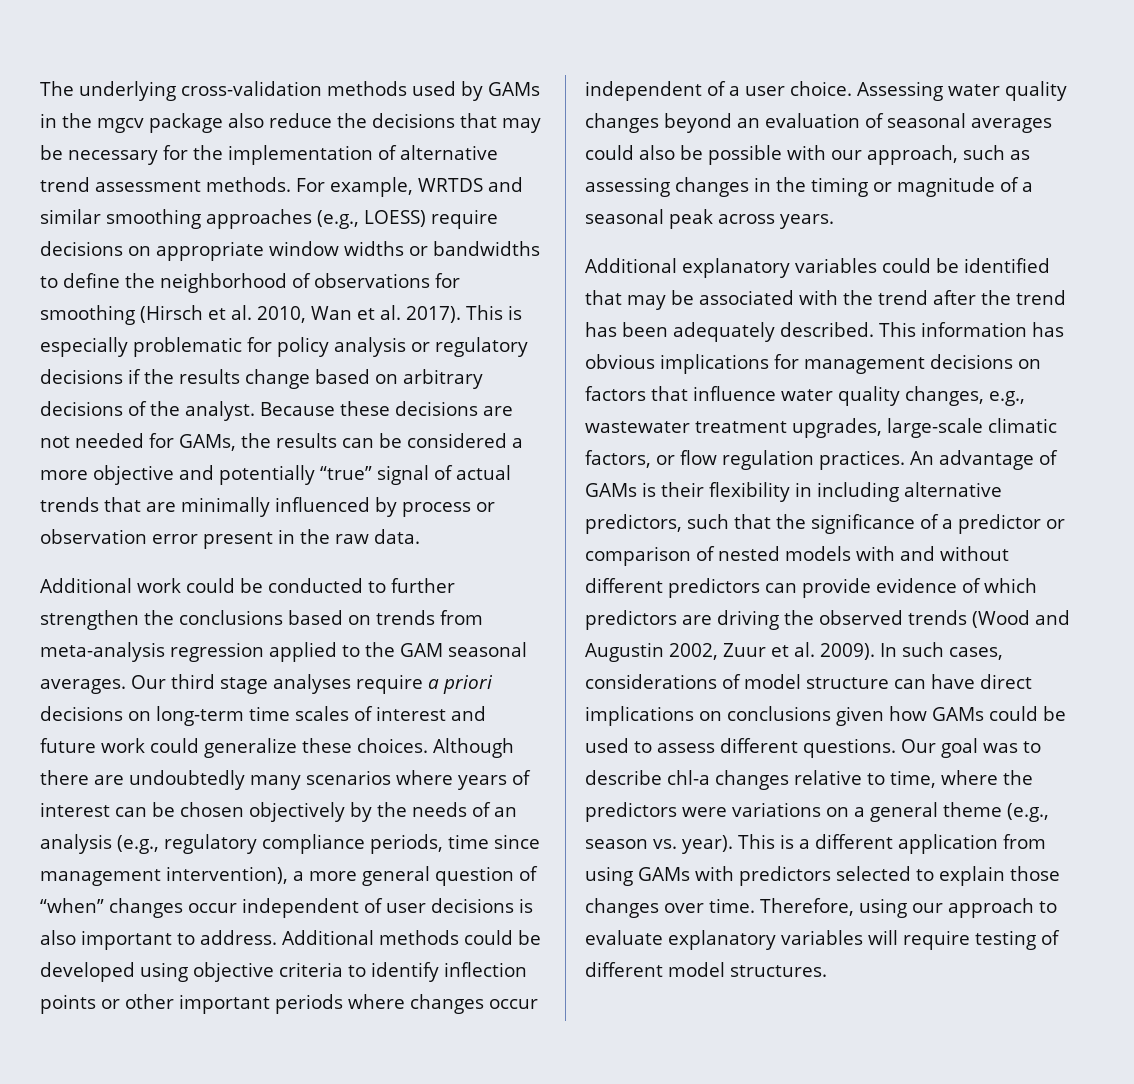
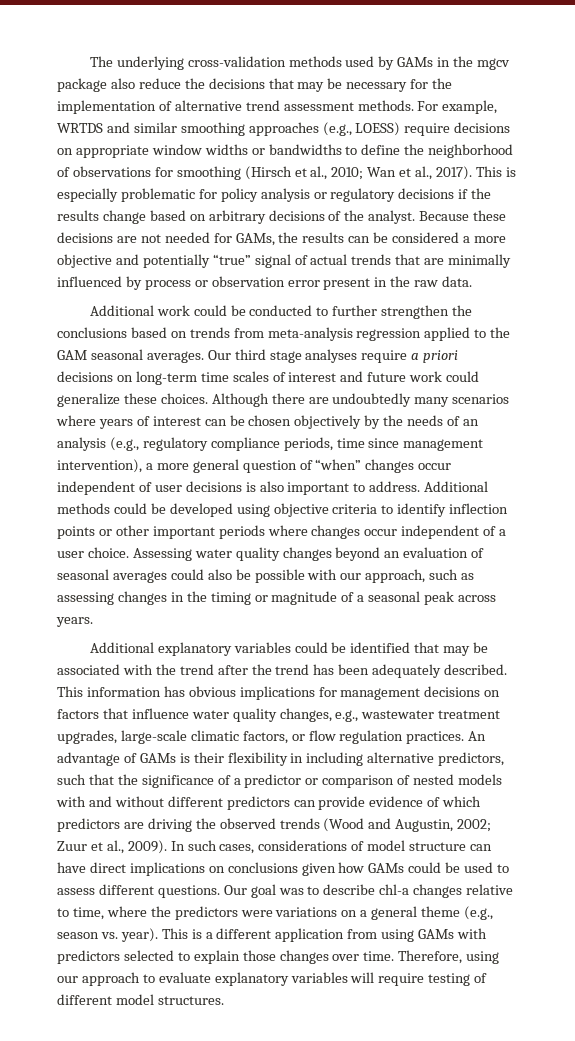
- For example, WRTDS and similar smoothing approaches (e.g., LOESS) require decisions on appropriate window widths or bandwidths to define the neighborhood of observations for smoothing (Hirsch et al. 2010, Wan et al. 2017).
+ For example, WRTDS and similar smoothing approaches (e.g., LOESS) require decisions on appropriate window widths or bandwidths to define the neighborhood of observations for smoothing (Hirsch et al., 2010; Wan et al., 2017).
- An advantage of GAMs is their flexibility in including alternative predictors, such that the significance of a predictor or comparison of nested models with and without different predictors can provide evidence of which predictors are driving the observed trends (Wood and Augustin 2002, Zuur et al. 2009).
+ An advantage of GAMs is their flexibility in including alternative predictors, such that the significance of a predictor or comparison of nested models with and without different predictors can provide evidence of which predictors are driving the observed trends (Wood and Augustin, 2002; Zuur et al., 2009).

